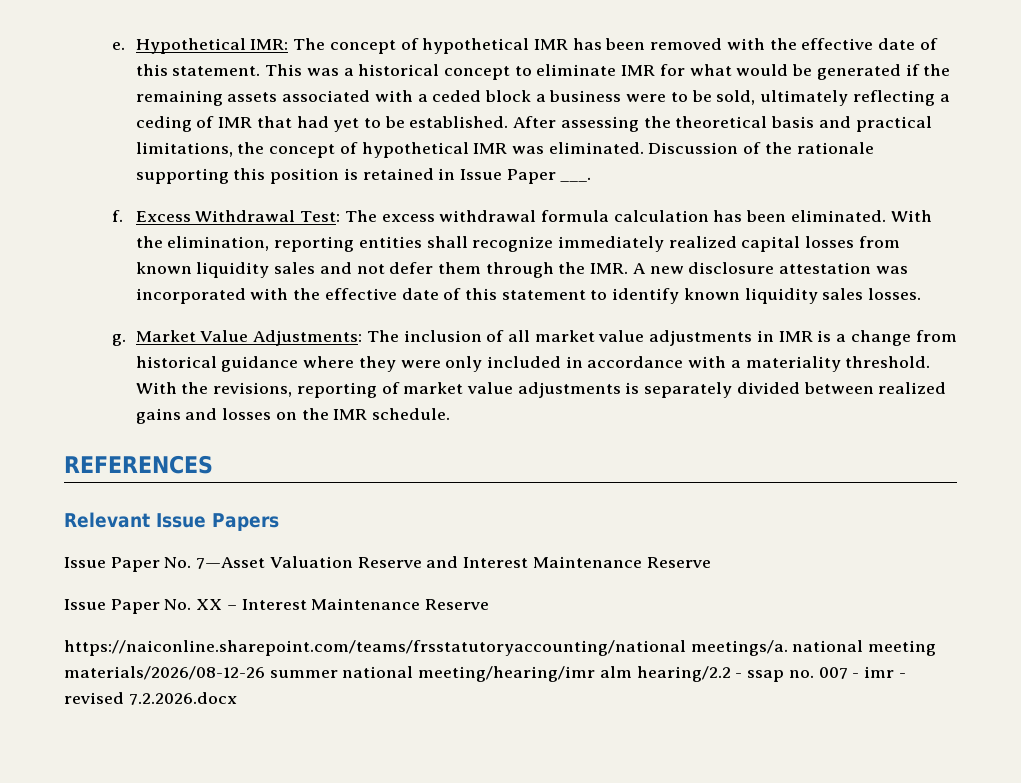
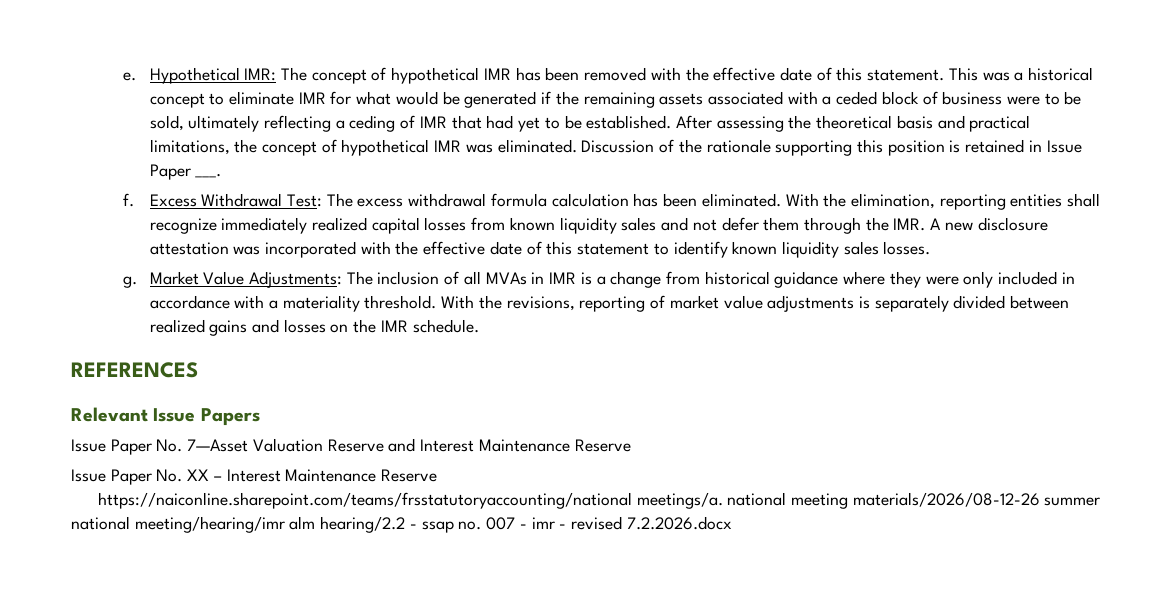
- This was a historical concept to eliminate IMR for what would be generated if the remaining assets associated with a ceded block a business were to be sold, ultimately reflecting a ceding of IMR that had yet to be established.
+ This was a historical concept to eliminate IMR for what would be generated if the remaining assets associated with a ceded block of business were to be sold, ultimately reflecting a ceding of IMR that had yet to be established.
- Market Value Adjustments: The inclusion of all market value adjustments in IMR is a change from historical guidance where they were only included in accordance with a materiality threshold.
+ Market Value Adjustments: The inclusion of all MVAs in IMR is a change from historical guidance where they were only included in accordance with a materiality threshold.

